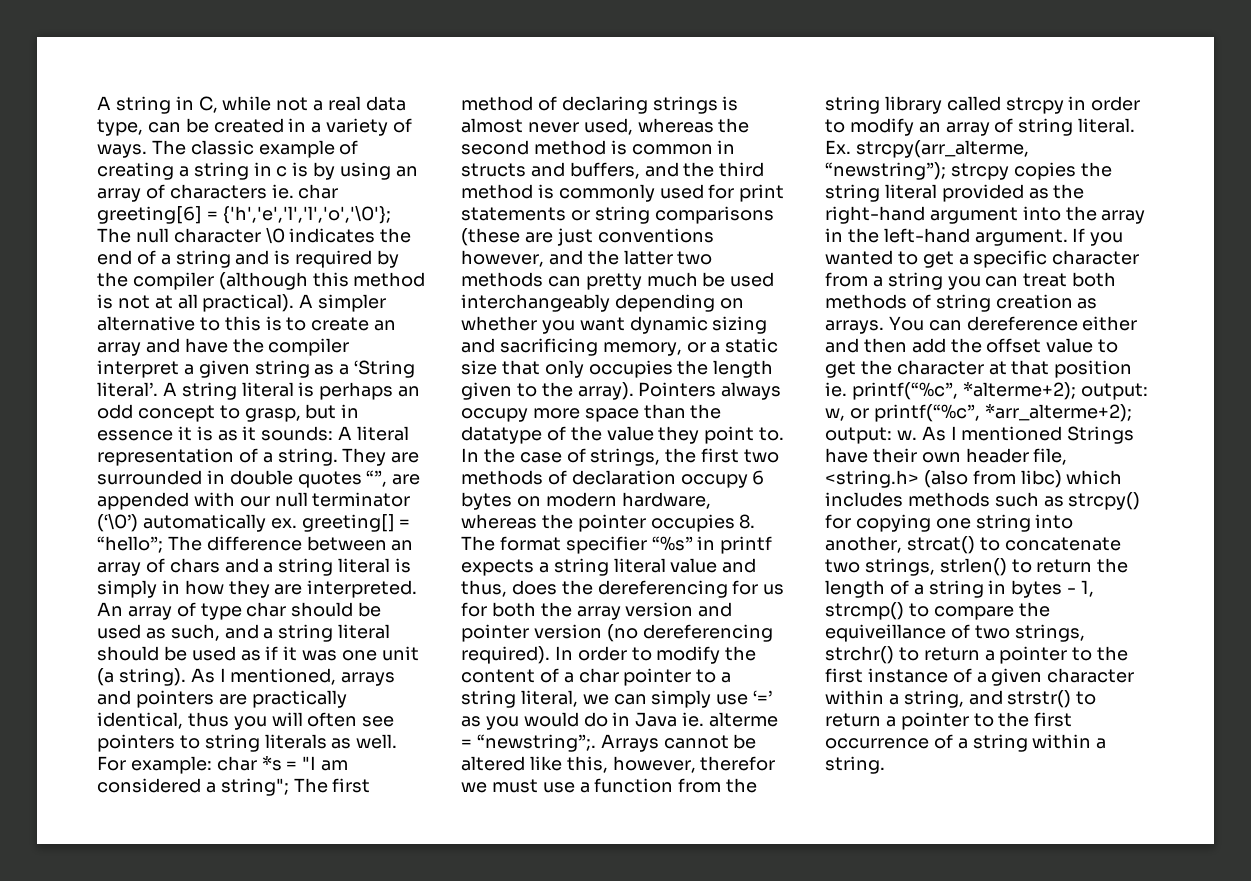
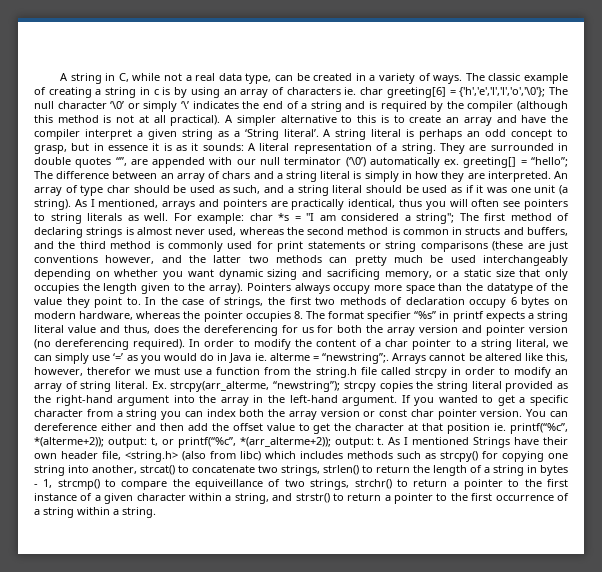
- The classic example of creating a string in c is by using an array of characters ie. char greeting[6] = {'h','e','l','l','o','\0'}; The null character \0 indicates the end of a string and is required by the compiler (although this method is not at all practical).
+ The classic example of creating a string in c is by using an array of characters ie. char greeting[6] = {'h','e','l','l','o','\0'}; The null character ‘\0’ or simply ‘\’ indicates the end of a string and is required by the compiler (although this method is not at all practical).
- Arrays cannot be altered like this, however, therefor we must use a function from the string library called strcpy in order to modify an array of string literal.
+ Arrays cannot be altered like this, however, therefor we must use a function from the string.h file called strcpy in order to modify an array of string literal.
- If you wanted to get a specific character from a string you can treat both methods of string creation as arrays.
+ If you wanted to get a specific character from a string you can index both the array version or const char pointer version.
- You can dereference either and then add the offset value to get the character at that position ie. printf(“%c”, *alterme+2); output: w, or printf(“%c”, *arr_alterme+2); output: w.
+ You can dereference either and then add the offset value to get the character at that position ie. printf(“%c”, *(alterme+2)); output: t, or printf(“%c”, *(arr_alterme+2)); output: t.

